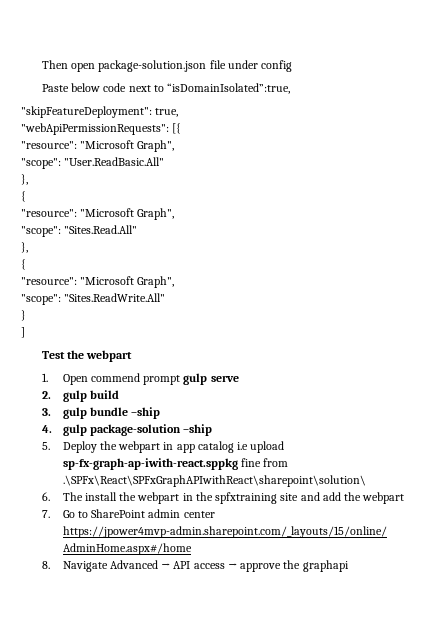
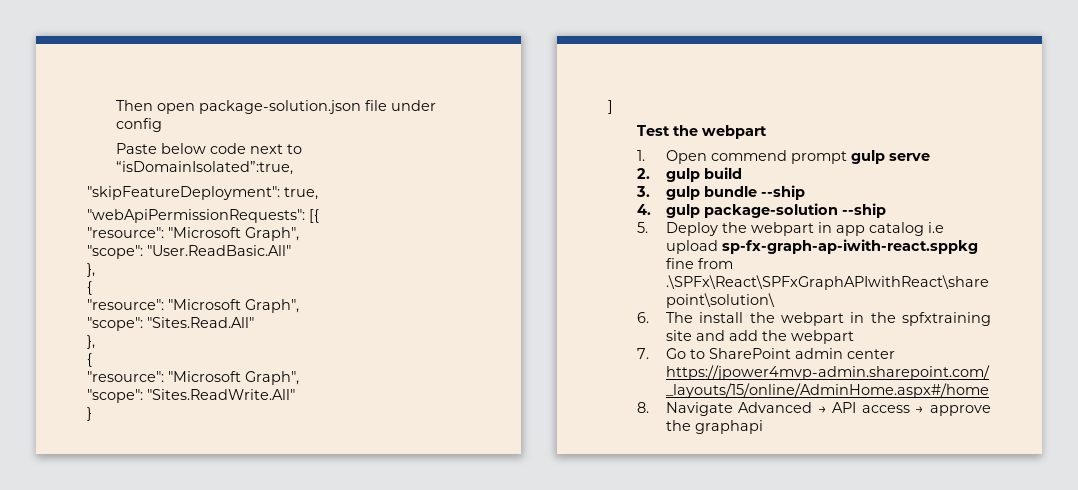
- 3. gulp bundle –ship
+ 3. gulp bundle --ship
- 4. gulp package-solution –ship
+ 4. gulp package-solution --ship

